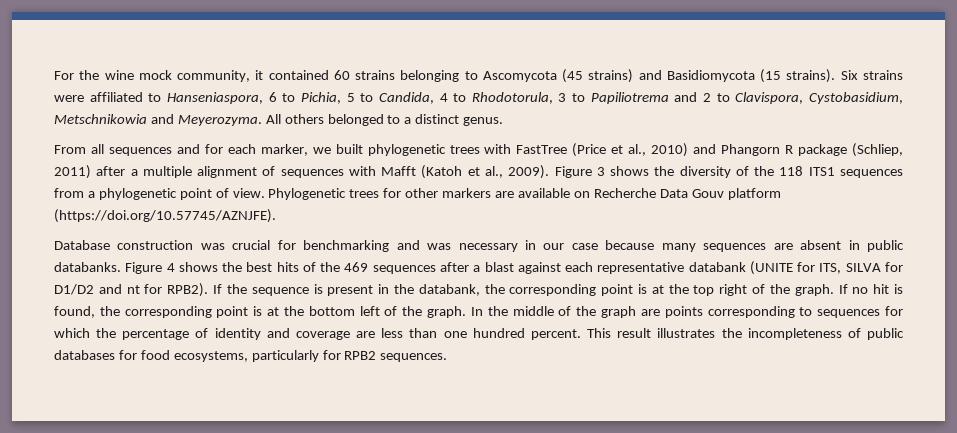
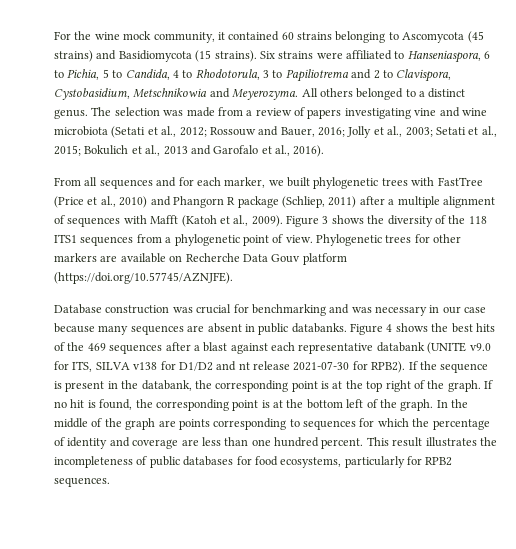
+ The selection was made from a review of papers investigating vine and wine microbiota (Setati et al., 2012; Rossouw and Bauer, 2016; Jolly et al., 2003; Setati et al., 2015; Bokulich et al., 2013 and Garofalo et al., 2016).
- Figure 4 shows the best hits of the 469 sequences after a blast against each representative databank (UNITE for ITS, SILVA for D1/D2 and nt for RPB2).
+ Figure 4 shows the best hits of the 469 sequences after a blast against each representative databank (UNITE v9.0 for ITS, SILVA v138 for D1/D2 and nt release 2021-07-30 for RPB2).

